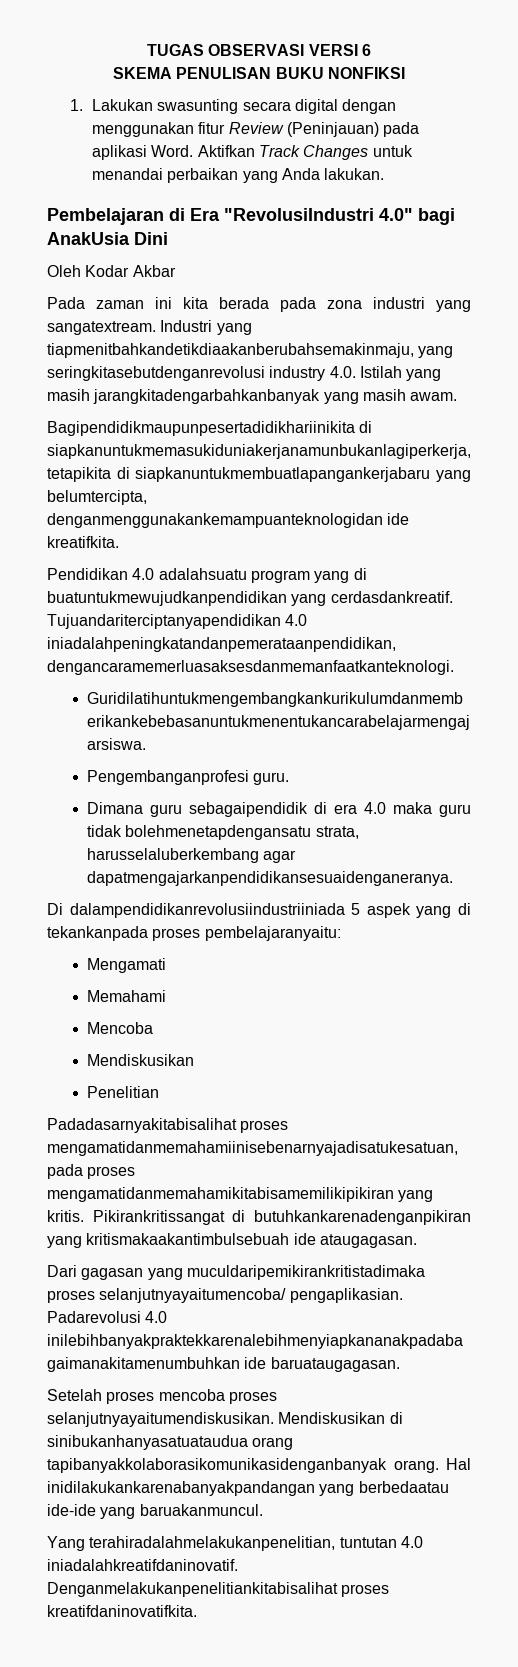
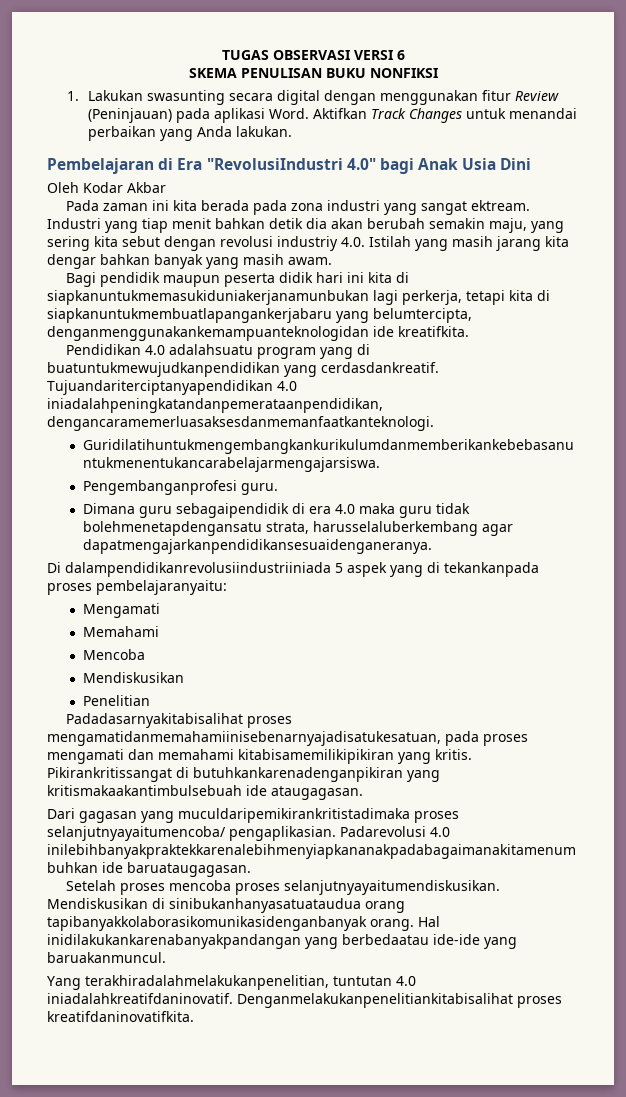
- Pembelajaran di Era "RevolusiIndustri 4.0" bagi AnakUsia Dini
+ Pembelajaran di Era "RevolusiIndustri 4.0" bagi Anak Usia Dini
- Pada zaman ini kita berada pada zona industri yang sangatextream. Industri yang tiapmenitbahkandetikdiaakanberubahsemakinmaju, yang seringkitasebutdenganrevolusi industry 4.0. Istilah yang masih jarangkitadengarbahkanbanyak yang masih awam.
- Bagipendidikmaupunpesertadidikhariinikita di siapkanuntukmemasukiduniakerjanamunbukanlagiperkerja, tetapikita di siapkanuntukmembuatlapangankerjabaru yang belumtercipta, denganmenggunakankemampuanteknologidan ide kreatifkita.
+ Pada zaman ini kita berada pada zona industri yang sangat ektream. Industri yang tiap menit bahkan detik dia akan berubah semakin maju, yang sering kita sebut dengan revolusi industriy 4.0. Istilah yang masih jarang kita dengar bahkan banyak yang masih awam.
+ Bagi pendidik maupun peserta didik hari ini kita di siapkanuntukmemasukiduniakerjanamunbukan lagi perkerja, tetapi kita di siapkanuntukmembuatlapangankerjabaru yang belumtercipta, denganmenggunakankemampuanteknologidan ide kreatifkita.
- Padadasarnyakitabisalihat proses mengamatidanmemahamiinisebenarnyajadisatukesatuan, pada proses mengamatidanmemahamikitabisamemilikipikiran yang kritis.
+ Padadasarnyakitabisalihat proses mengamatidanmemahamiinisebenarnyajadisatukesatuan, pada proses mengamati dan memahami kitabisamemilikipikiran yang kritis.
- Yang terahiradalahmelakukanpenelitian, tuntutan 4.0 iniadalahkreatifdaninovatif.
+ Yang terakhiradalahmelakukanpenelitian, tuntutan 4.0 iniadalahkreatifdaninovatif.

